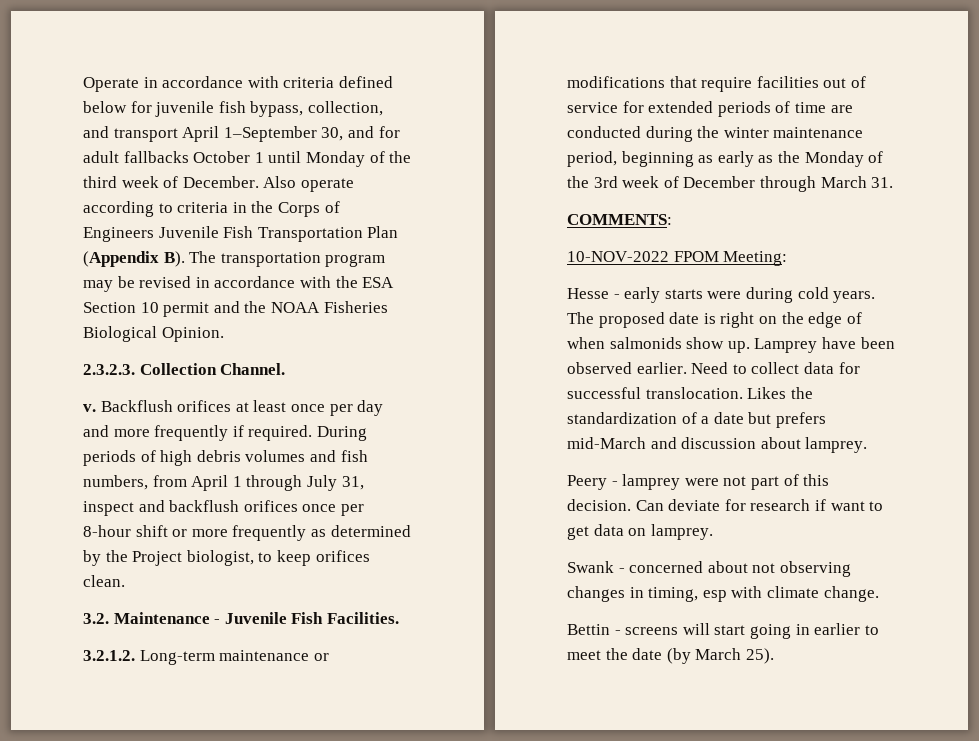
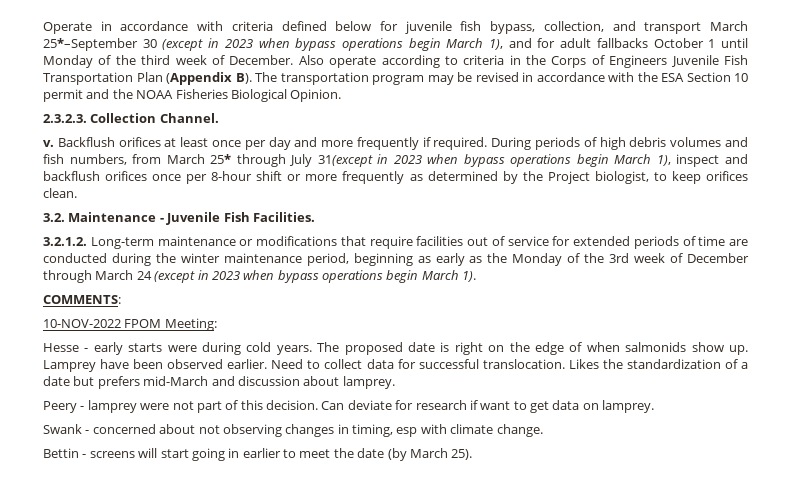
- Operate in accordance with criteria defined below for juvenile fish bypass, collection, and transport April 1–September 30, and for adult fallbacks October 1 until Monday of the third week of December.
+ Operate in accordance with criteria defined below for juvenile fish bypass, collection, and transport March 25*–September 30 (except in 2023 when bypass operations begin March 1), and for adult fallbacks October 1 until Monday of the third week of December.
- During periods of high debris volumes and fish numbers, from April 1 through July 31, inspect and backflush orifices once per 8-hour shift or more frequently as determined by the Project biologist, to keep orifices clean.
+ During periods of high debris volumes and fish numbers, from March 25* through July 31(except in 2023 when bypass operations begin March 1), inspect and backflush orifices once per 8-hour shift or more frequently as determined by the Project biologist, to keep orifices clean.
- 3.2.1.2. Long-term maintenance or modifications that require facilities out of service for extended periods of time are conducted during the winter maintenance period, beginning as early as the Monday of the 3rd week of December through March 31.
+ 3.2.1.2. Long-term maintenance or modifications that require facilities out of service for extended periods of time are conducted during the winter maintenance period, beginning as early as the Monday of the 3rd week of December through March 24 (except in 2023 when bypass operations begin March 1).

